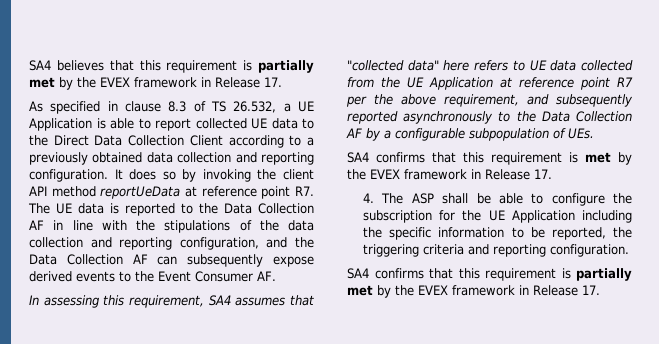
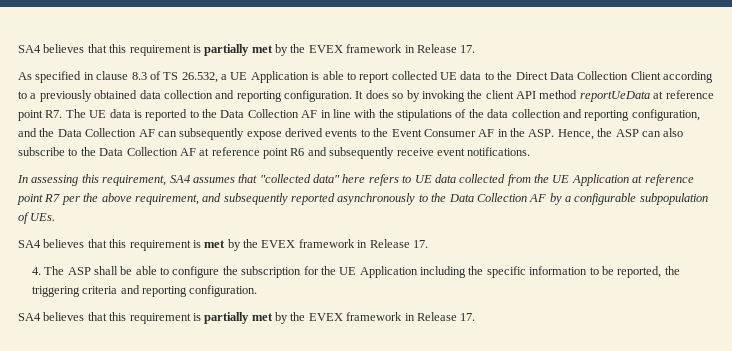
- It does so by invoking the client API method reportUeData at reference point R7. The UE data is reported to the Data Collection AF in line with the stipulations of the data collection and reporting configuration, and the Data Collection AF can subsequently expose derived events to the Event Consumer AF.
+ It does so by invoking the client API method reportUeData at reference point R7. The UE data is reported to the Data Collection AF in line with the stipulations of the data collection and reporting configuration, and the Data Collection AF can subsequently expose derived events to the Event Consumer AF in the ASP. Hence, the ASP can also subscribe to the Data Collection AF at reference point R6 and subsequently receive event notifications.
- SA4 confirms that this requirement is met by the EVEX framework in Release 17.
+ SA4 believes that this requirement is met by the EVEX framework in Release 17.
  4. The ASP shall be able to configure the subscription for the UE Application including the specific information to be reported, the triggering criteria and reporting configuration.
- SA4 confirms that this requirement is partially met by the EVEX framework in Release 17.
+ SA4 believes that this requirement is partially met by the EVEX framework in Release 17.

